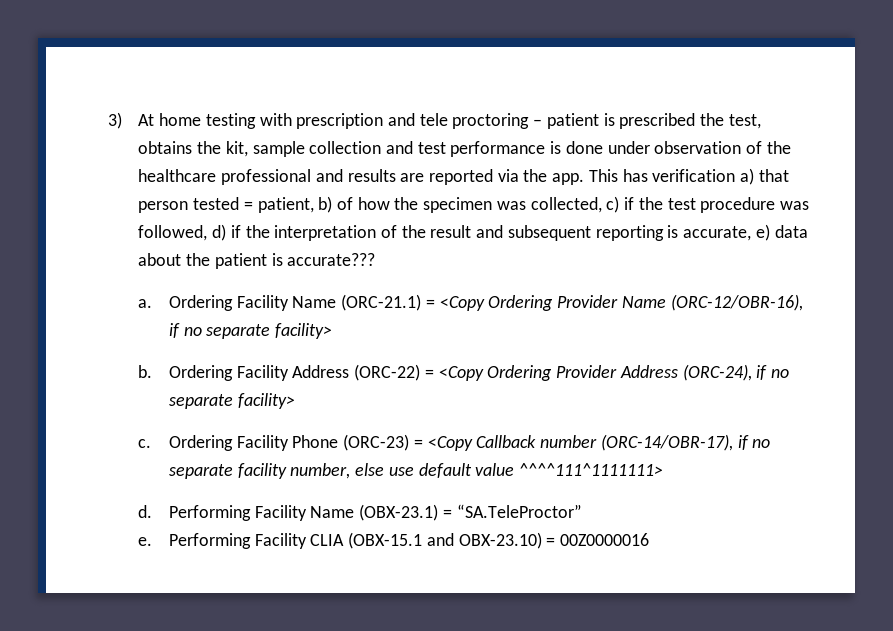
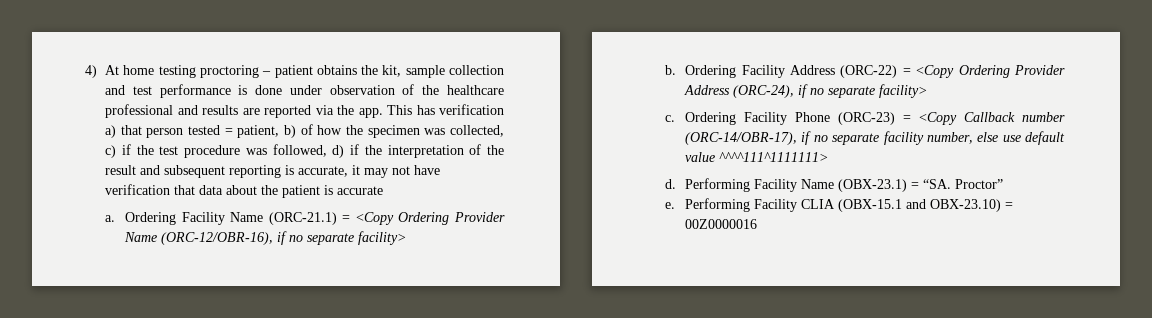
- 3) At home testing with prescription and tele proctoring – patient is prescribed the test, obtains the kit, sample collection and test performance is done under observation of the healthcare professional and results are reported via the app.
+ 4) At home testing proctoring – patient obtains the kit, sample collection and test performance is done under observation of the healthcare professional and results are reported via the app.
- This has verification a) that person tested = patient, b) of how the specimen was collected, c) if the test procedure was followed, d) if the interpretation of the result and subsequent reporting is accurate, e) data about the patient is accurate???
+ This has verification a) that person tested = patient, b) of how the specimen was collected, c) if the test procedure was followed, d) if the interpretation of the result and subsequent reporting is accurate, it may not have verification that data about the patient is accurate
- Performing Facility Name (OBX-23.1) = “SA.TeleProctor”
+ Performing Facility Name (OBX-23.1) = “SA. Proctor”

